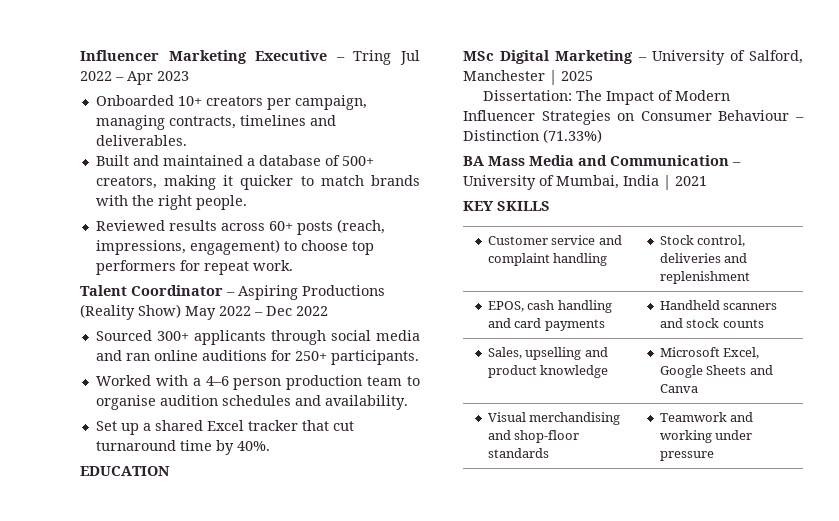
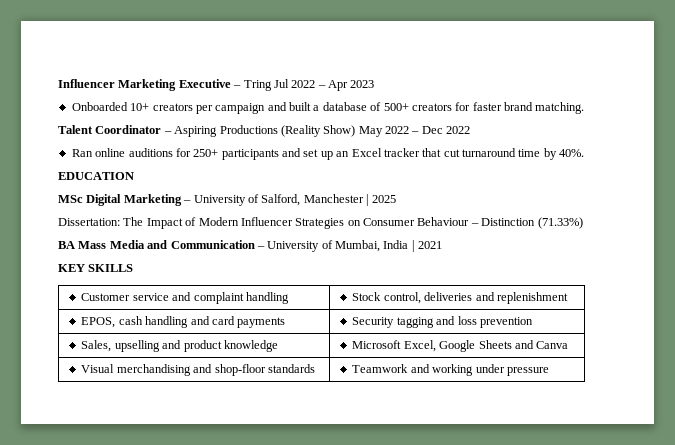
- Onboarded 10+ creators per campaign, managing contracts, timelines and deliverables.
- Built and maintained a database of 500+ creators, making it quicker to match brands with the right people.
- Reviewed results across 60+ posts (reach, impressions, engagement) to choose top performers for repeat work.
+ Onboarded 10+ creators per campaign and built a database of 500+ creators for faster brand matching.
- Sourced 300+ applicants through social media and ran online auditions for 250+ participants.
- Worked with a 4–6 person production team to organise audition schedules and availability.
- Set up a shared Excel tracker that cut turnaround time by 40%.
+ Ran online auditions for 250+ participants and set up an Excel tracker that cut turnaround time by 40%.
- EPOS, cash handling and card payments | Handheld scanners and stock counts
+ EPOS, cash handling and card payments | Security tagging and loss prevention

